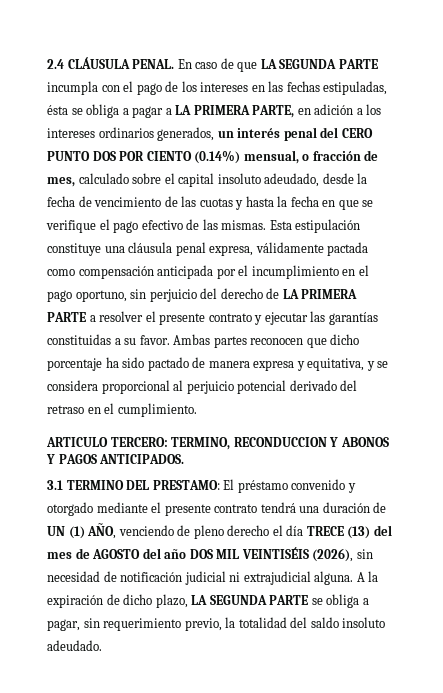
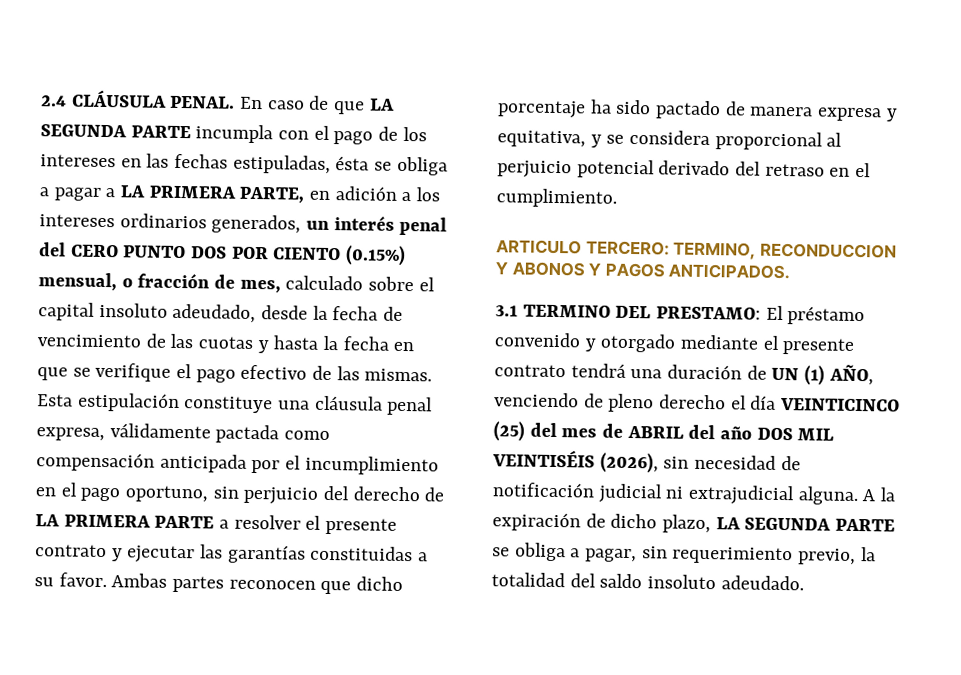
- En caso de que LA SEGUNDA PARTE incumpla con el pago de los intereses en las fechas estipuladas, ésta se obliga a pagar a LA PRIMERA PARTE, en adición a los intereses ordinarios generados, un interés penal del CERO PUNTO DOS POR CIENTO (0.14%) mensual, o fracción de mes, calculado sobre el capital insoluto adeudado, desde la fecha de vencimiento de las cuotas y hasta la fecha en que se verifique el pago efectivo de las mismas.
+ En caso de que LA SEGUNDA PARTE incumpla con el pago de los intereses en las fechas estipuladas, ésta se obliga a pagar a LA PRIMERA PARTE, en adición a los intereses ordinarios generados, un interés penal del CERO PUNTO DOS POR CIENTO (0.15%) mensual, o fracción de mes, calculado sobre el capital insoluto adeudado, desde la fecha de vencimiento de las cuotas y hasta la fecha en que se verifique el pago efectivo de las mismas.
- 3.1 TERMINO DEL PRESTAMO: El préstamo convenido y otorgado mediante el presente contrato tendrá una duración de UN (1) AÑO, venciendo de pleno derecho el día TRECE (13) del mes de AGOSTO del año DOS MIL VEINTISÉIS (2026), sin necesidad de notificación judicial ni extrajudicial alguna.
+ 3.1 TERMINO DEL PRESTAMO: El préstamo convenido y otorgado mediante el presente contrato tendrá una duración de UN (1) AÑO, venciendo de pleno derecho el día VEINTICINCO (25) del mes de ABRIL del año DOS MIL VEINTISÉIS (2026), sin necesidad de notificación judicial ni extrajudicial alguna.

